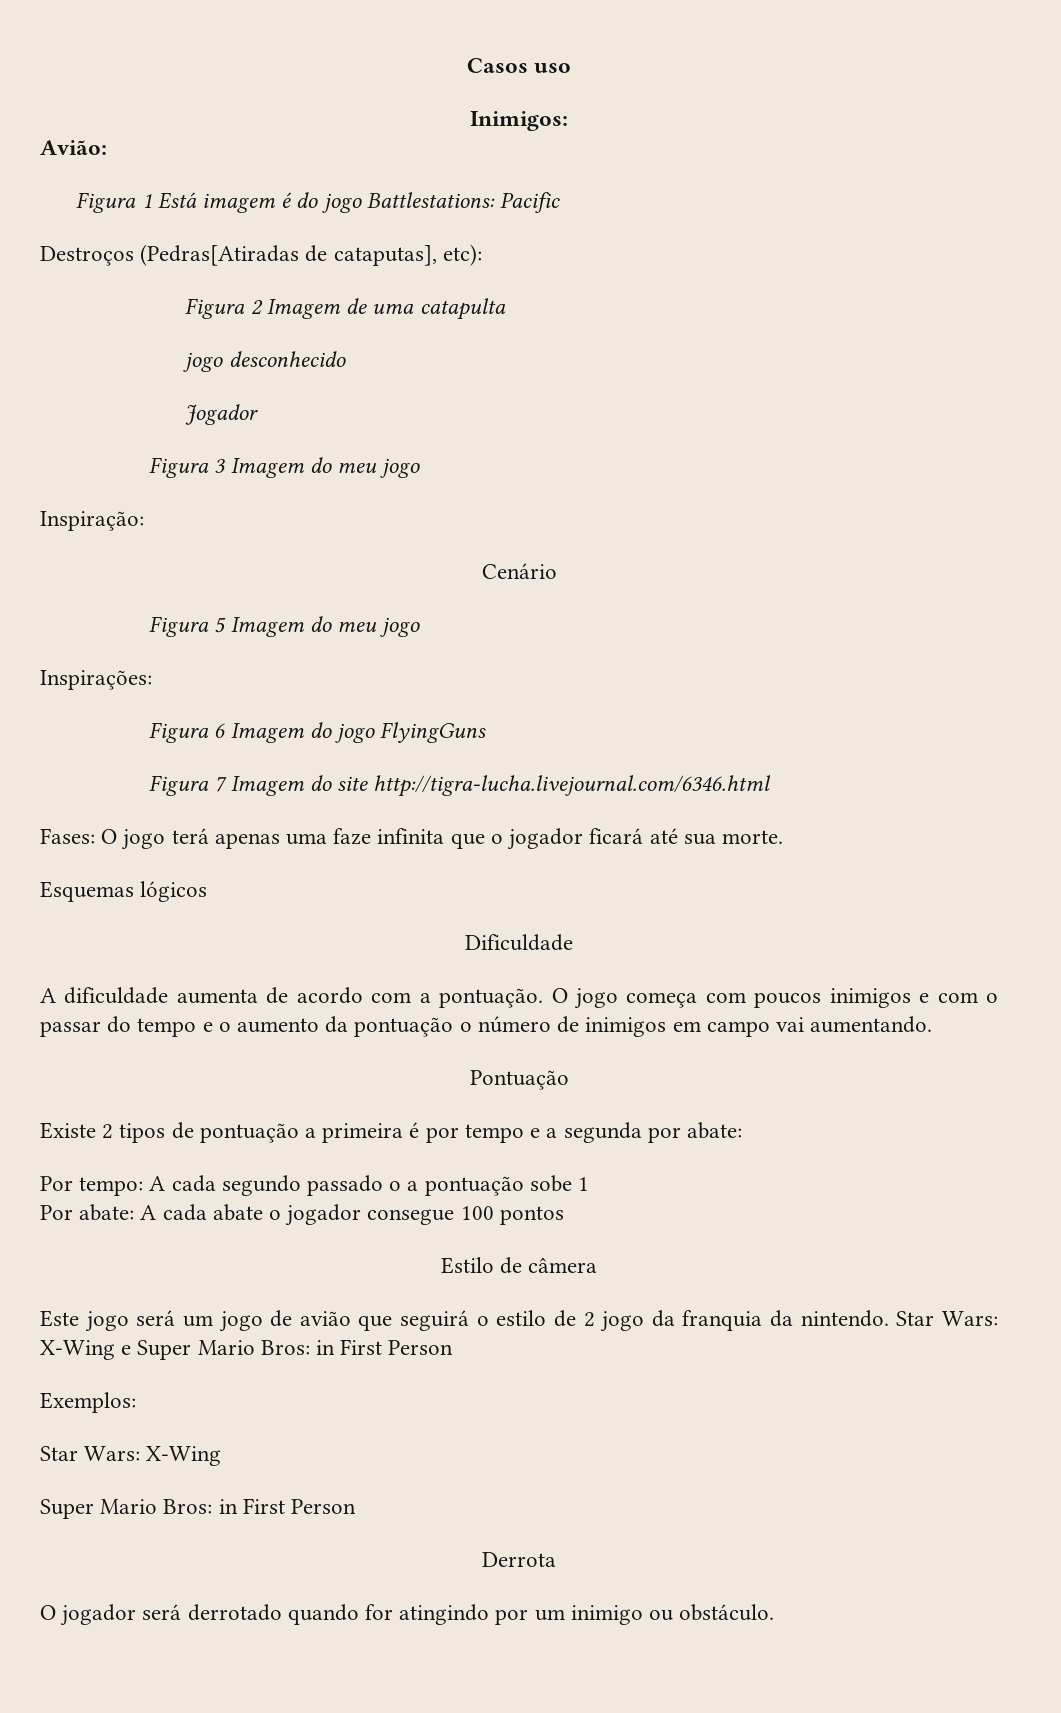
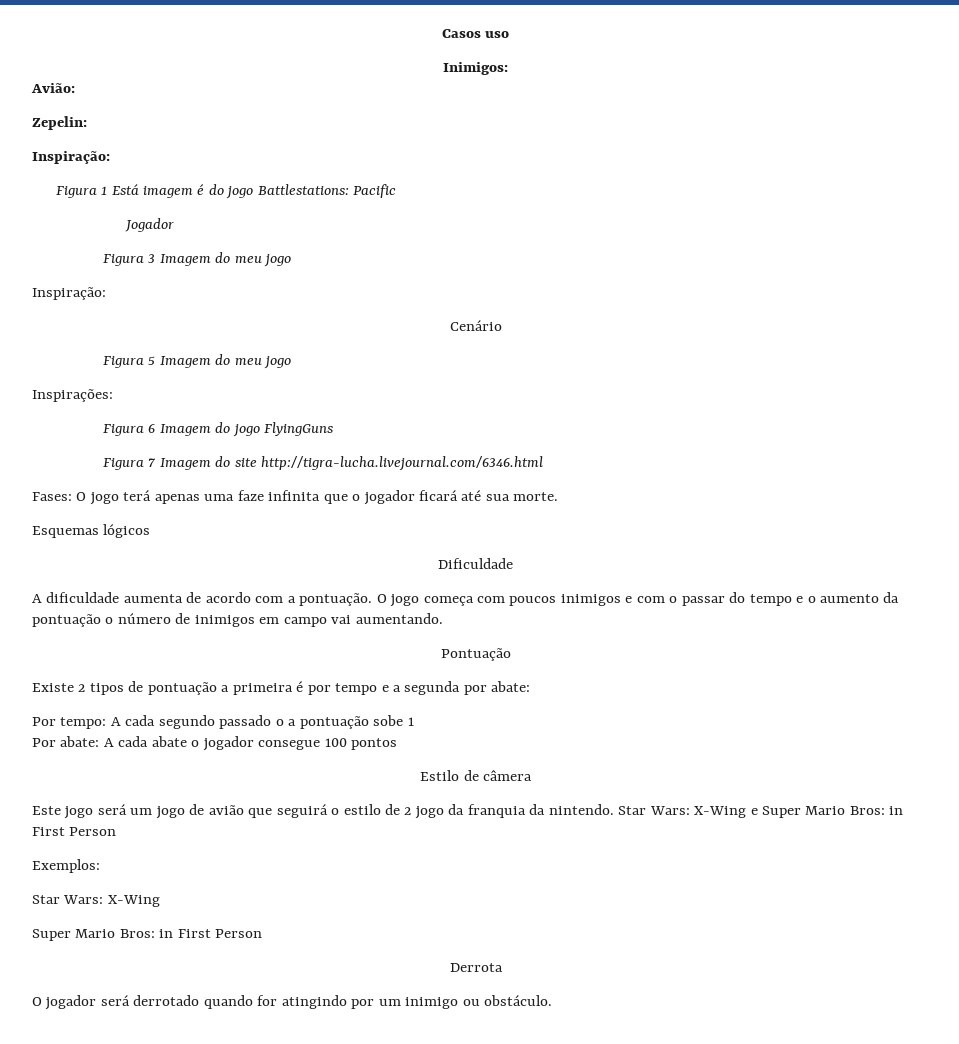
+ Zepelin:
+ Inspiração:
- Destroços (Pedras[Atiradas de cataputas], etc):
- Figura 2 Imagem de uma catapulta
- jogo desconhecido

